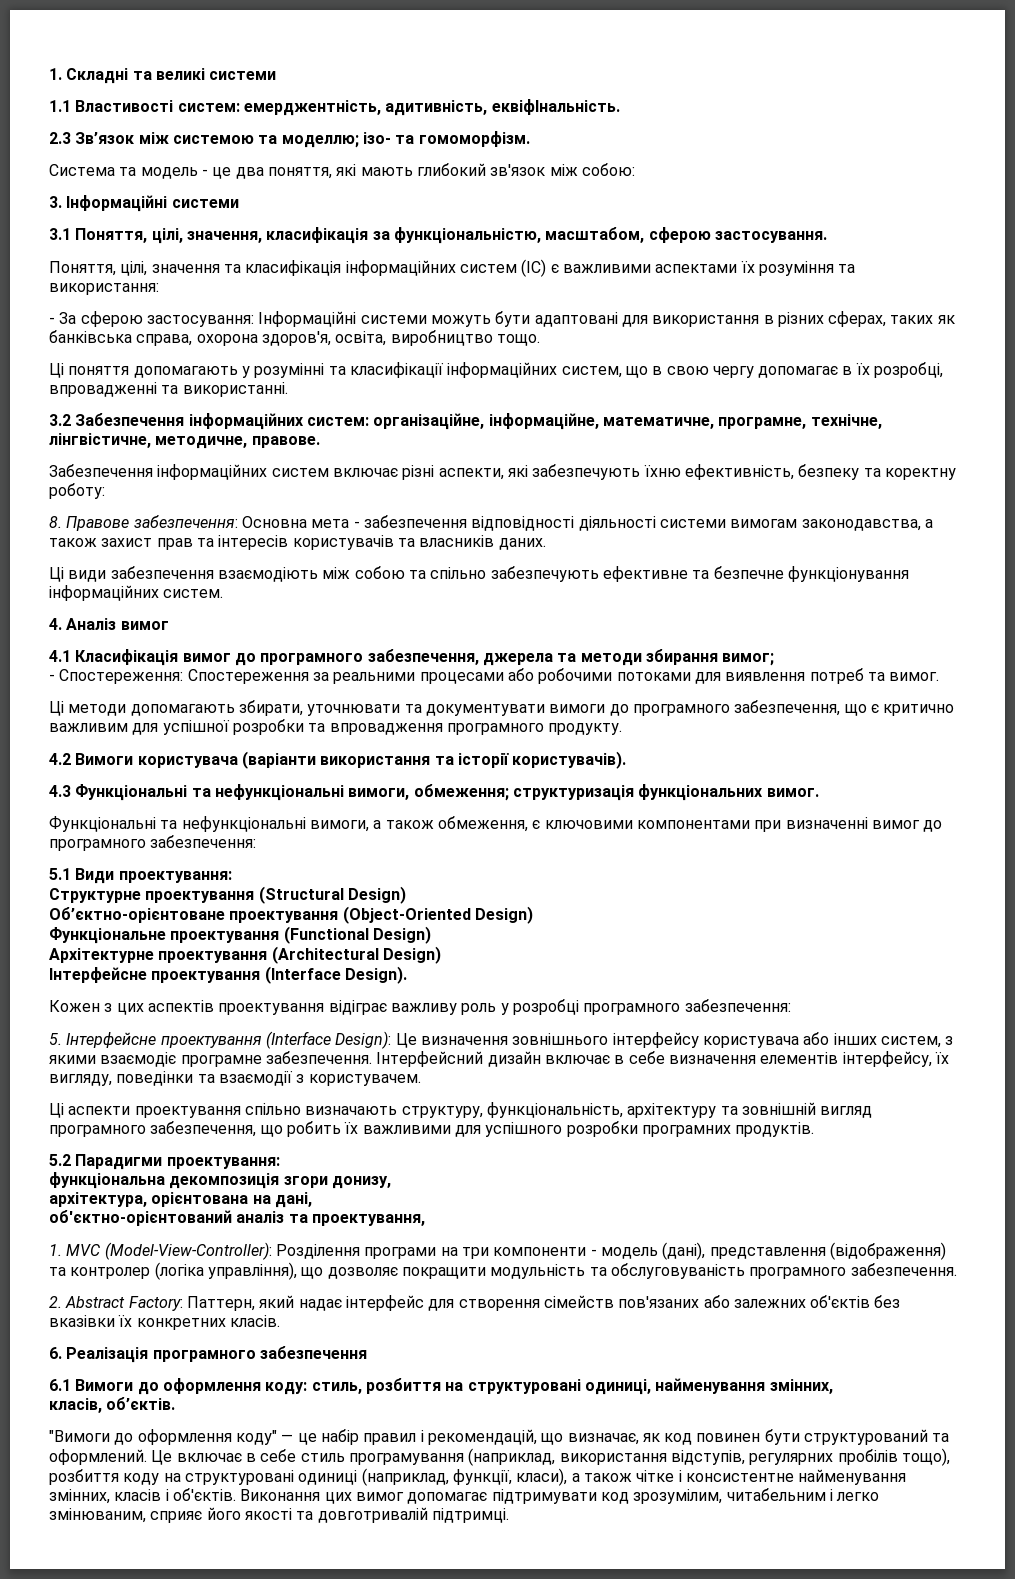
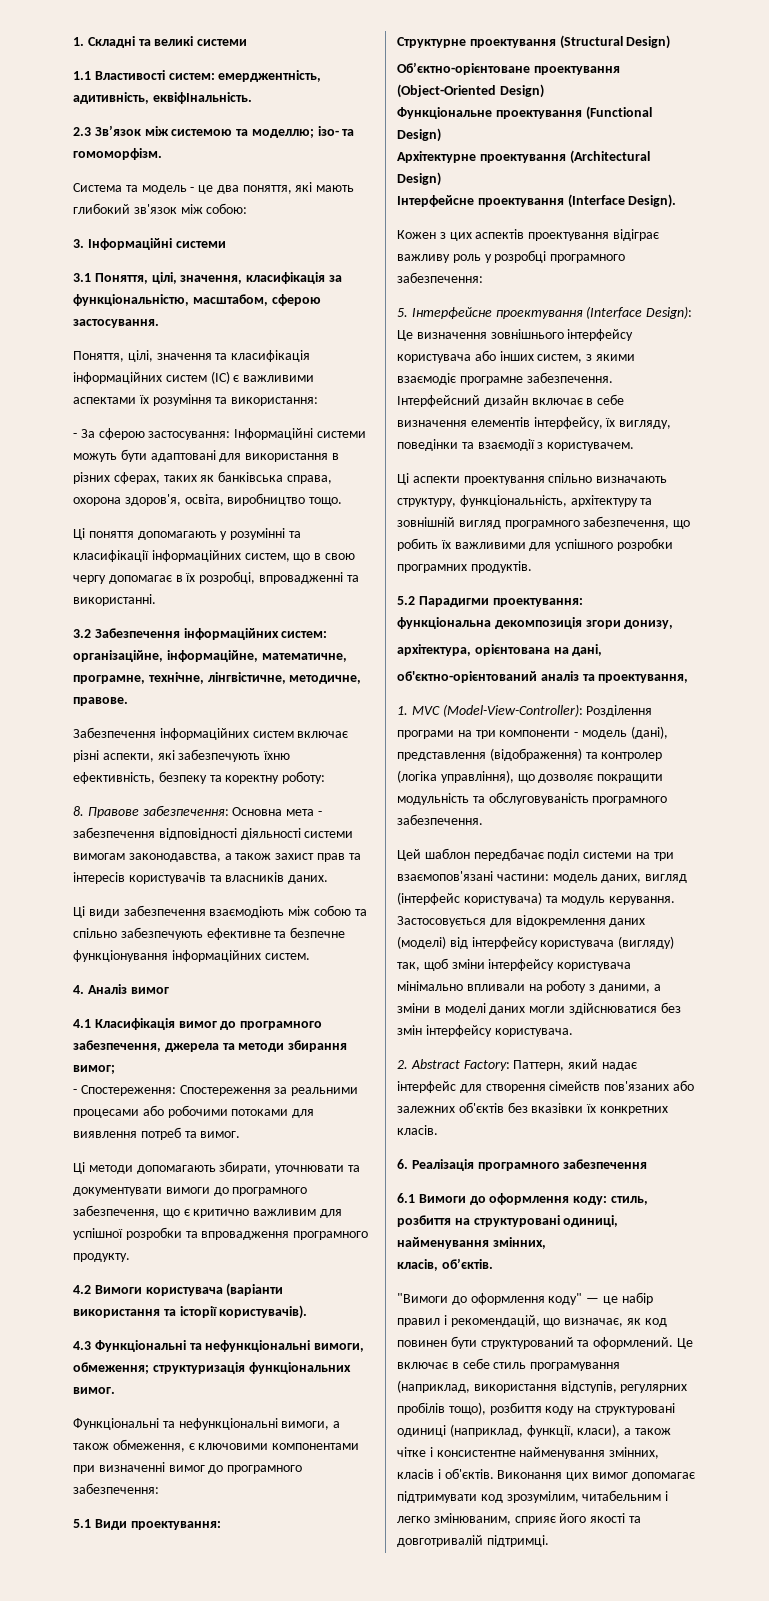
+ Цей шаблон передбачає поділ системи на три взаємопов'язані частини: модель даних, вигляд (інтерфейс користувача) та модуль керування. Застосовується для відокремлення даних (моделі) від інтерфейсу користувача (вигляду) так, щоб зміни інтерфейсу користувача мінімально впливали на роботу з даними, а зміни в моделі даних могли здійснюватися без змін інтерфейсу користувача.

